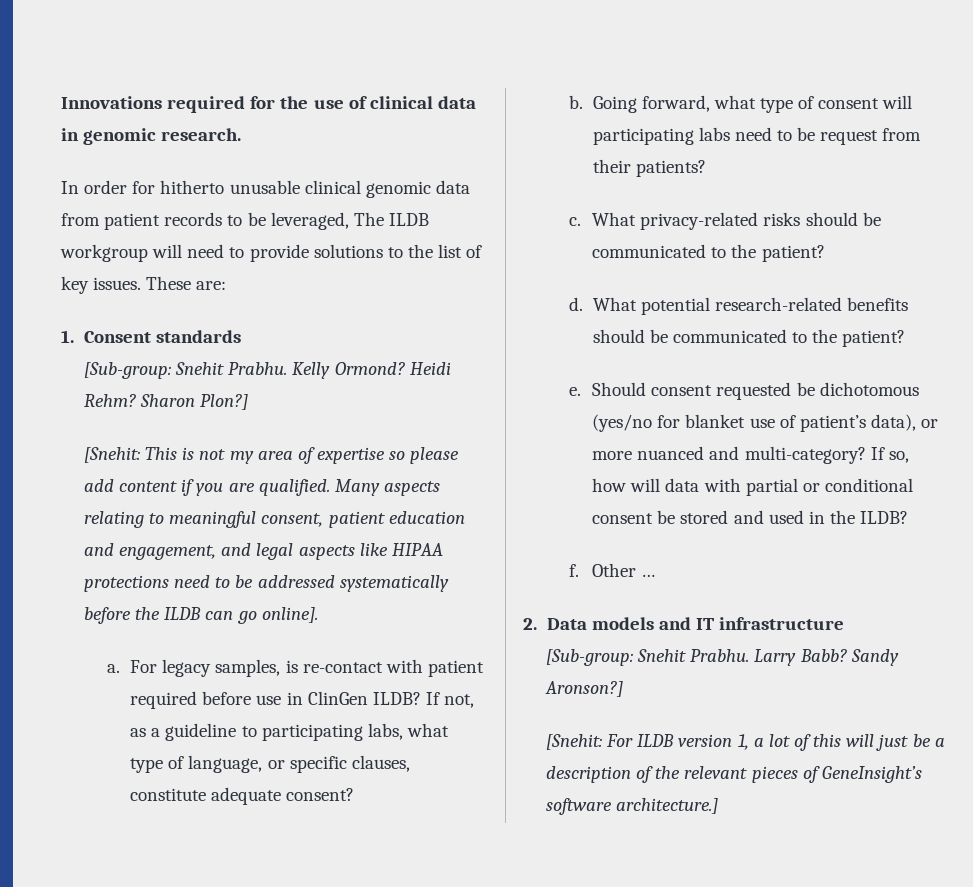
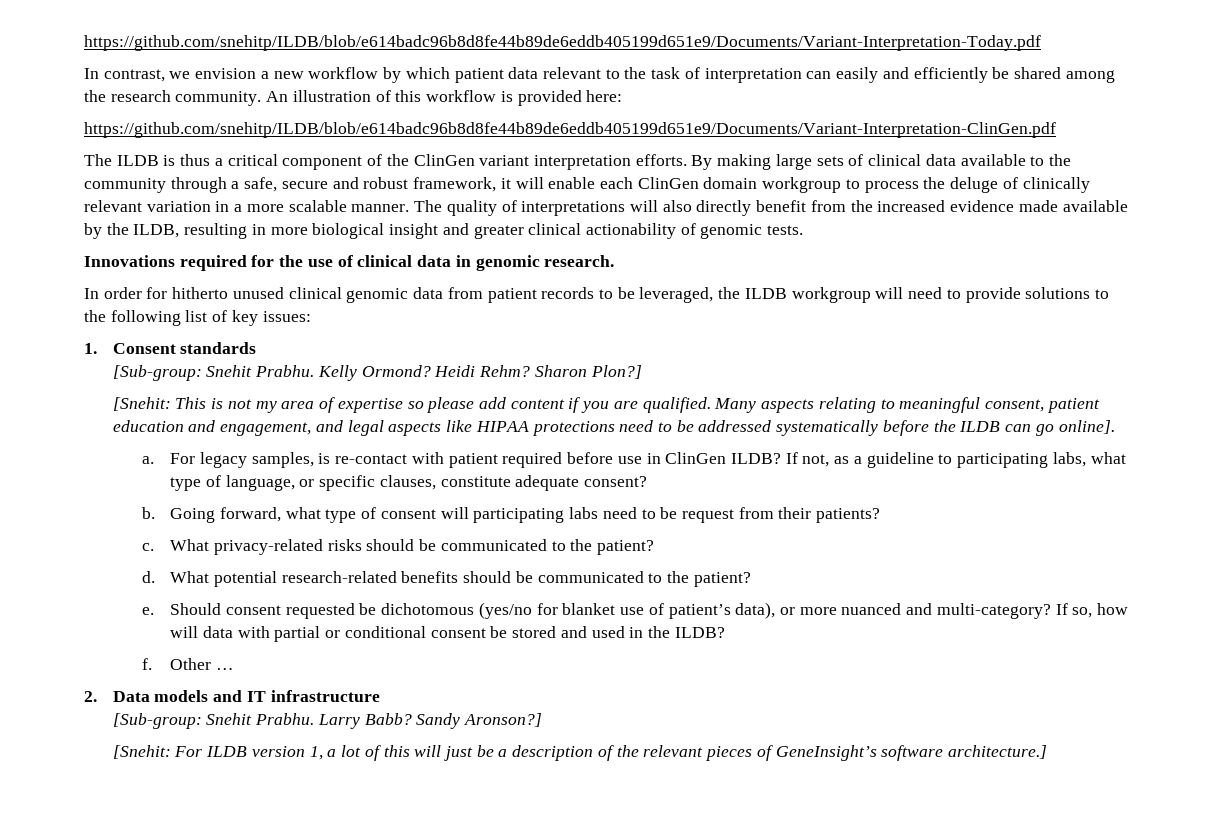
+ https://github.com/snehitp/ILDB/blob/e614badc96b8d8fe44b89de6eddb405199d651e9/Documents/Variant-Interpretation-Today.pdf
+ In contrast, we envision a new workflow by which patient data relevant to the task of interpretation can easily and efficiently be shared among the research community. An illustration of this workflow is provided here:
+ https://github.com/snehitp/ILDB/blob/e614badc96b8d8fe44b89de6eddb405199d651e9/Documents/Variant-Interpretation-ClinGen.pdf
+ The ILDB is thus a critical component of the ClinGen variant interpretation efforts. By making large sets of clinical data available to the community through a safe, secure and robust framework, it will enable each ClinGen domain workgroup to process the deluge of clinically relevant variation in a more scalable manner. The quality of interpretations will also directly benefit from the increased evidence made available by the ILDB, resulting in more biological insight and greater clinical actionability of genomic tests.
- In order for hitherto unusable clinical genomic data from patient records to be leveraged, The ILDB workgroup will need to provide solutions to the list of key issues. These are:
+ In order for hitherto unused clinical genomic data from patient records to be leveraged, the ILDB workgroup will need to provide solutions to the following list of key issues:

